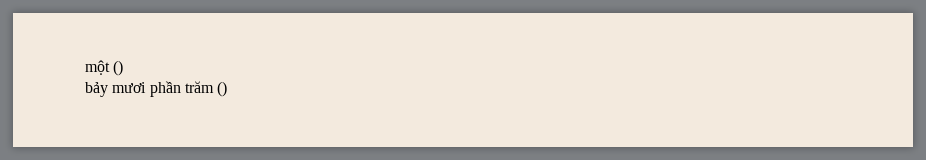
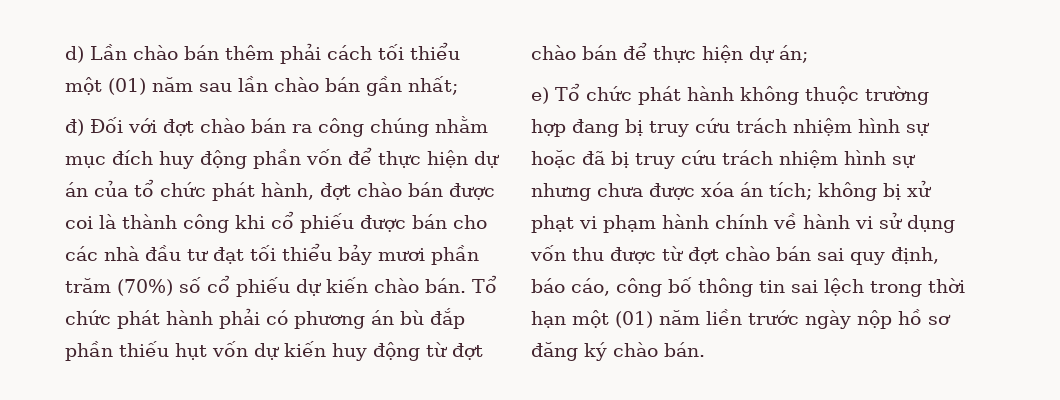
- một ()
- bảy mươi phần trăm ()
+ d) Lần chào bán thêm phải cách tối thiểu một (01) năm sau lần chào bán gần nhất;
+ đ) Đối với đợt chào bán ra công chúng nhằm mục đích huy động phần vốn để thực hiện dự án của tổ chức phát hành, đợt chào bán được coi là thành công khi cổ phiếu được bán cho các nhà đầu tư đạt tối thiểu bảy mươi phần trăm (70%) số cổ phiếu dự kiến chào bán. Tổ chức phát hành phải có phương án bù đắp phần thiếu hụt vốn dự kiến huy động từ đợt chào bán để thực hiện dự án;
+ e) Tổ chức phát hành không thuộc trường hợp đang bị truy cứu trách nhiệm hình sự hoặc đã bị truy cứu trách nhiệm hình sự nhưng chưa được xóa án tích; không bị xử phạt vi phạm hành chính về hành vi sử dụng vốn thu được từ đợt chào bán sai quy định, báo cáo, công bố thông tin sai lệch trong thời hạn một (01) năm liền trước ngày nộp hồ sơ đăng ký chào bán.

